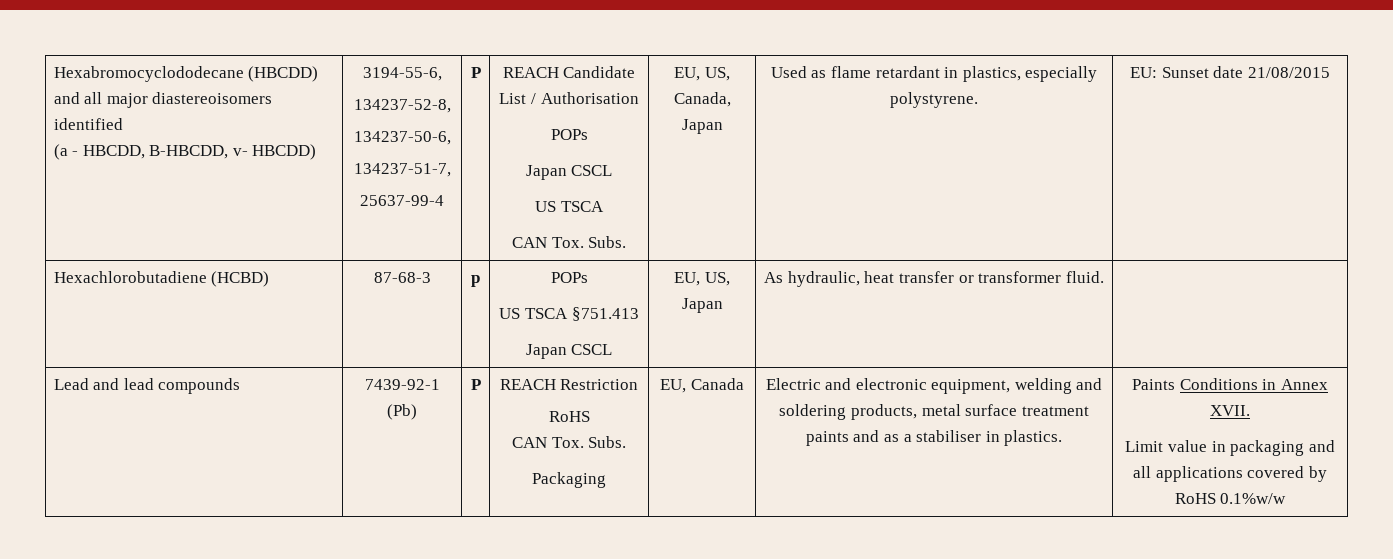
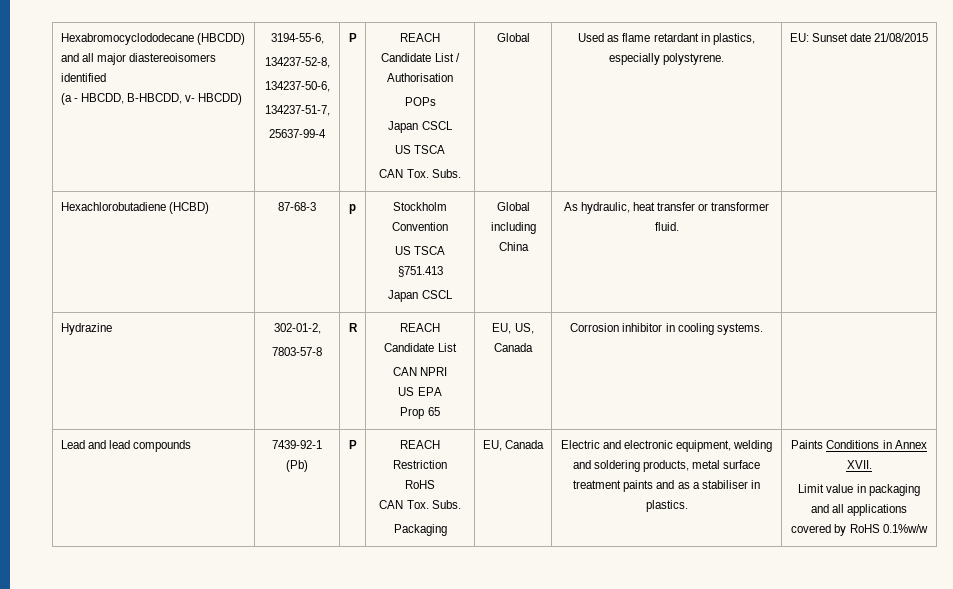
- CAN Tox. Subs. | EU, US, Canada, Japan
+ CAN Tox. Subs. | Global
- Hexachlorobutadiene (HCBD) | 87-68-3 | p | POPs
+ Hexachlorobutadiene (HCBD) | 87-68-3 | p | Stockholm Convention
  US TSCA §751.413
- Japan CSCL | EU, US, Japan | As hydraulic, heat transfer or transformer fluid. |
+ Japan CSCL | Global including China | As hydraulic, heat transfer or transformer fluid. |
+ Hydrazine | 302-01-2,
+ 7803-57-8 | R | REACH Candidate List
+ CAN NPRI
+ US EPA
+ Prop 65 | EU, US, Canada | Corrosion inhibitor in cooling systems. |

